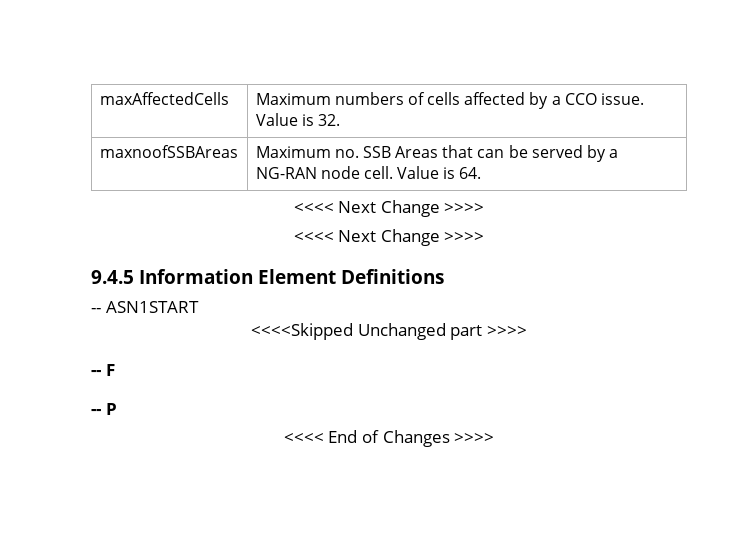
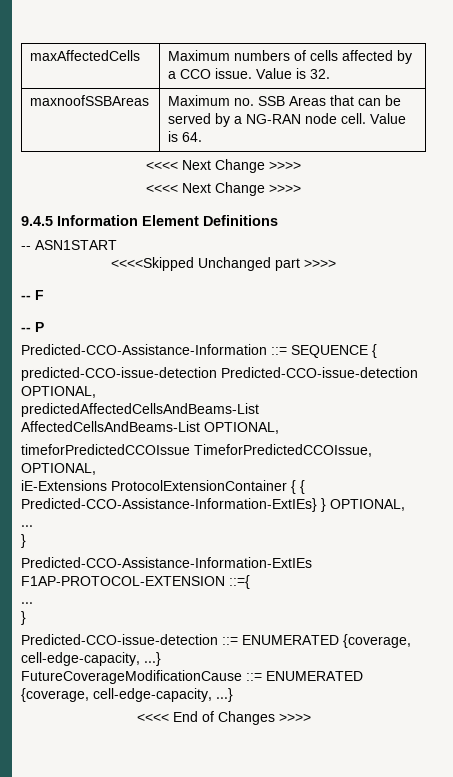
+ Predicted-CCO-Assistance-Information ::= SEQUENCE {
+ predicted-CCO-issue-detection Predicted-CCO-issue-detection OPTIONAL,
+ predictedAffectedCellsAndBeams-List AffectedCellsAndBeams-List OPTIONAL,
+ timeforPredictedCCOIssue TimeforPredictedCCOIssue, OPTIONAL,
+ iE-Extensions ProtocolExtensionContainer { { Predicted-CCO-Assistance-Information-ExtIEs} } OPTIONAL,
+ ...
+ }
+ Predicted-CCO-Assistance-Information-ExtIEs F1AP-PROTOCOL-EXTENSION ::={
+ ...
+ }
+ Predicted-CCO-issue-detection ::= ENUMERATED {coverage, cell-edge-capacity, ...}
+ FutureCoverageModificationCause ::= ENUMERATED {coverage, cell-edge-capacity, ...}

